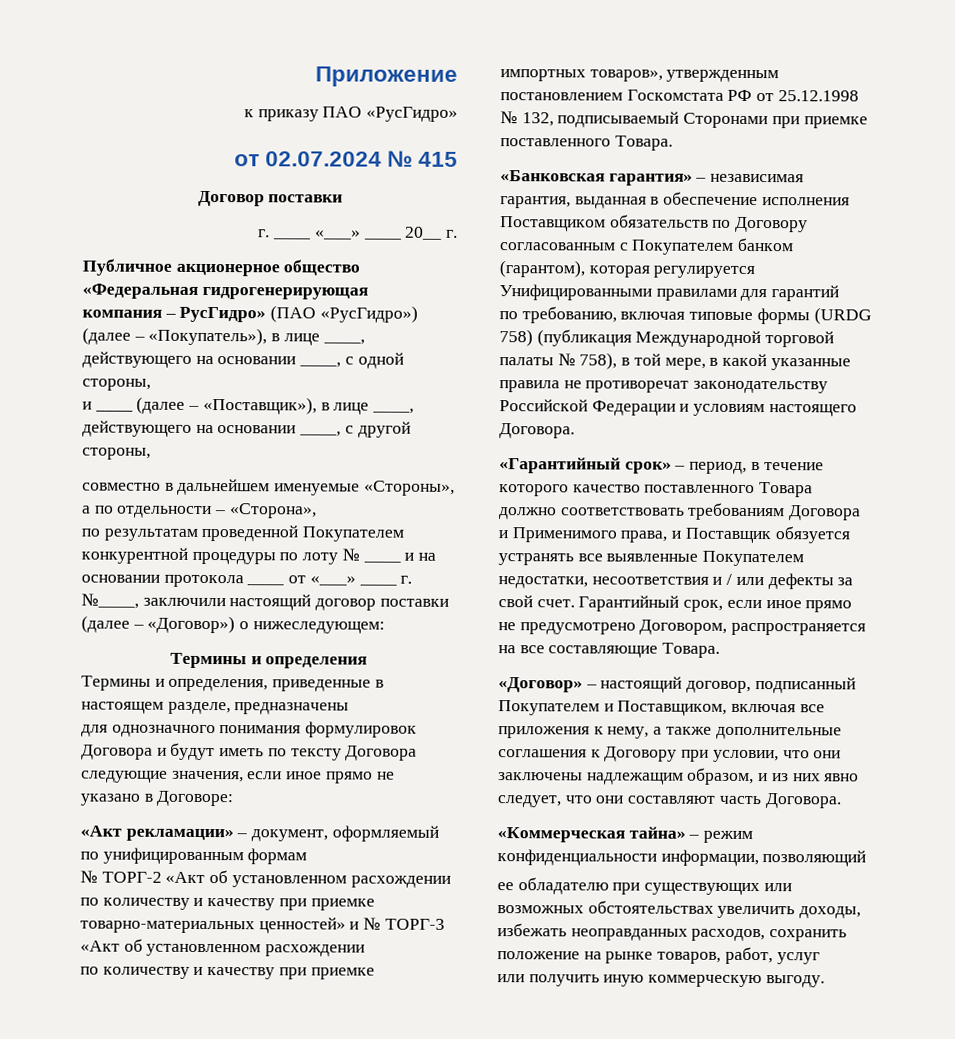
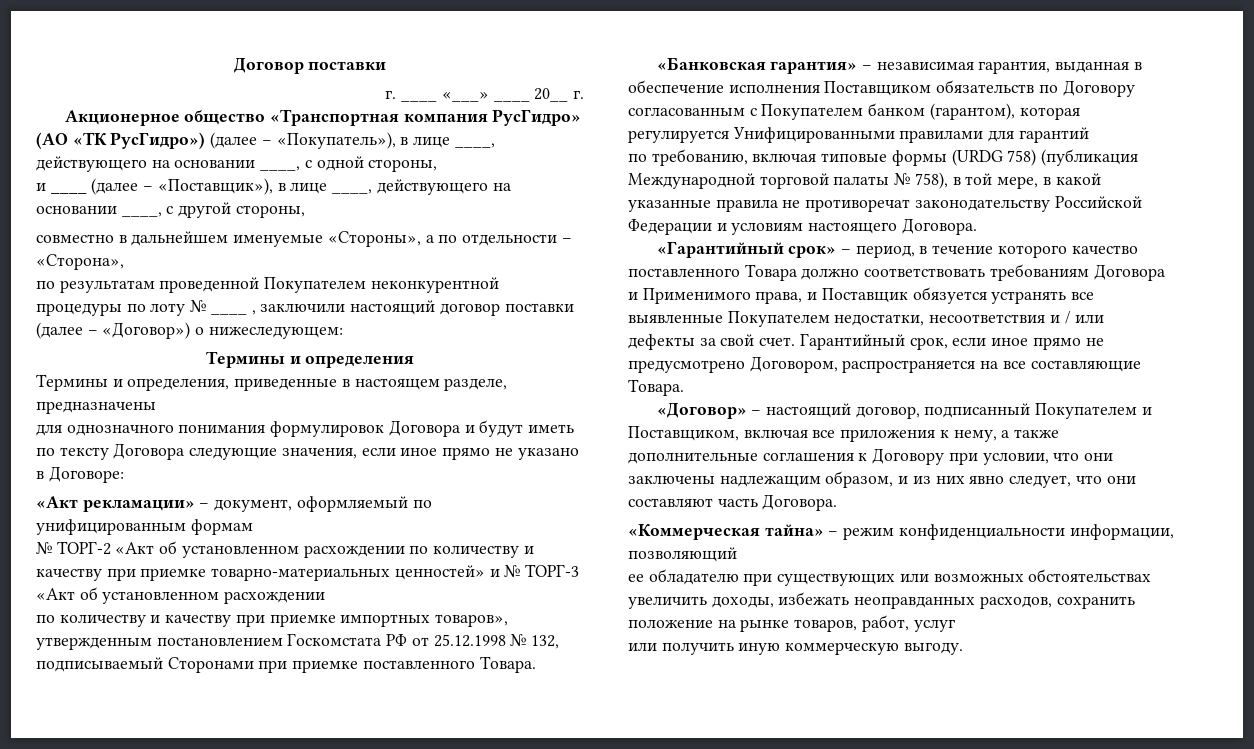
- Приложение
- к приказу ПАО «РусГидро»
- от 02.07.2024 № 415
- Публичное акционерное общество «Федеральная гидрогенерирующая
- компания – РусГидро» (ПАО «РусГидро») (далее – «Покупатель»), в лице ____, действующего на основании ____, с одной стороны,
+ Акционерное общество «Транспортная компания РусГидро» (АО «ТК РусГидро») (далее – «Покупатель»), в лице ____, действующего на основании ____, с одной стороны,
- по результатам проведенной Покупателем конкурентной процедуры по лоту № ____ и на основании протокола ____ от «___» ____ г. №____, заключили настоящий договор поставки (далее – «Договор») о нижеследующем:
+ по результатам проведенной Покупателем неконкурентной процедуры по лоту № ____ , заключили настоящий договор поставки (далее – «Договор») о нижеследующем:

